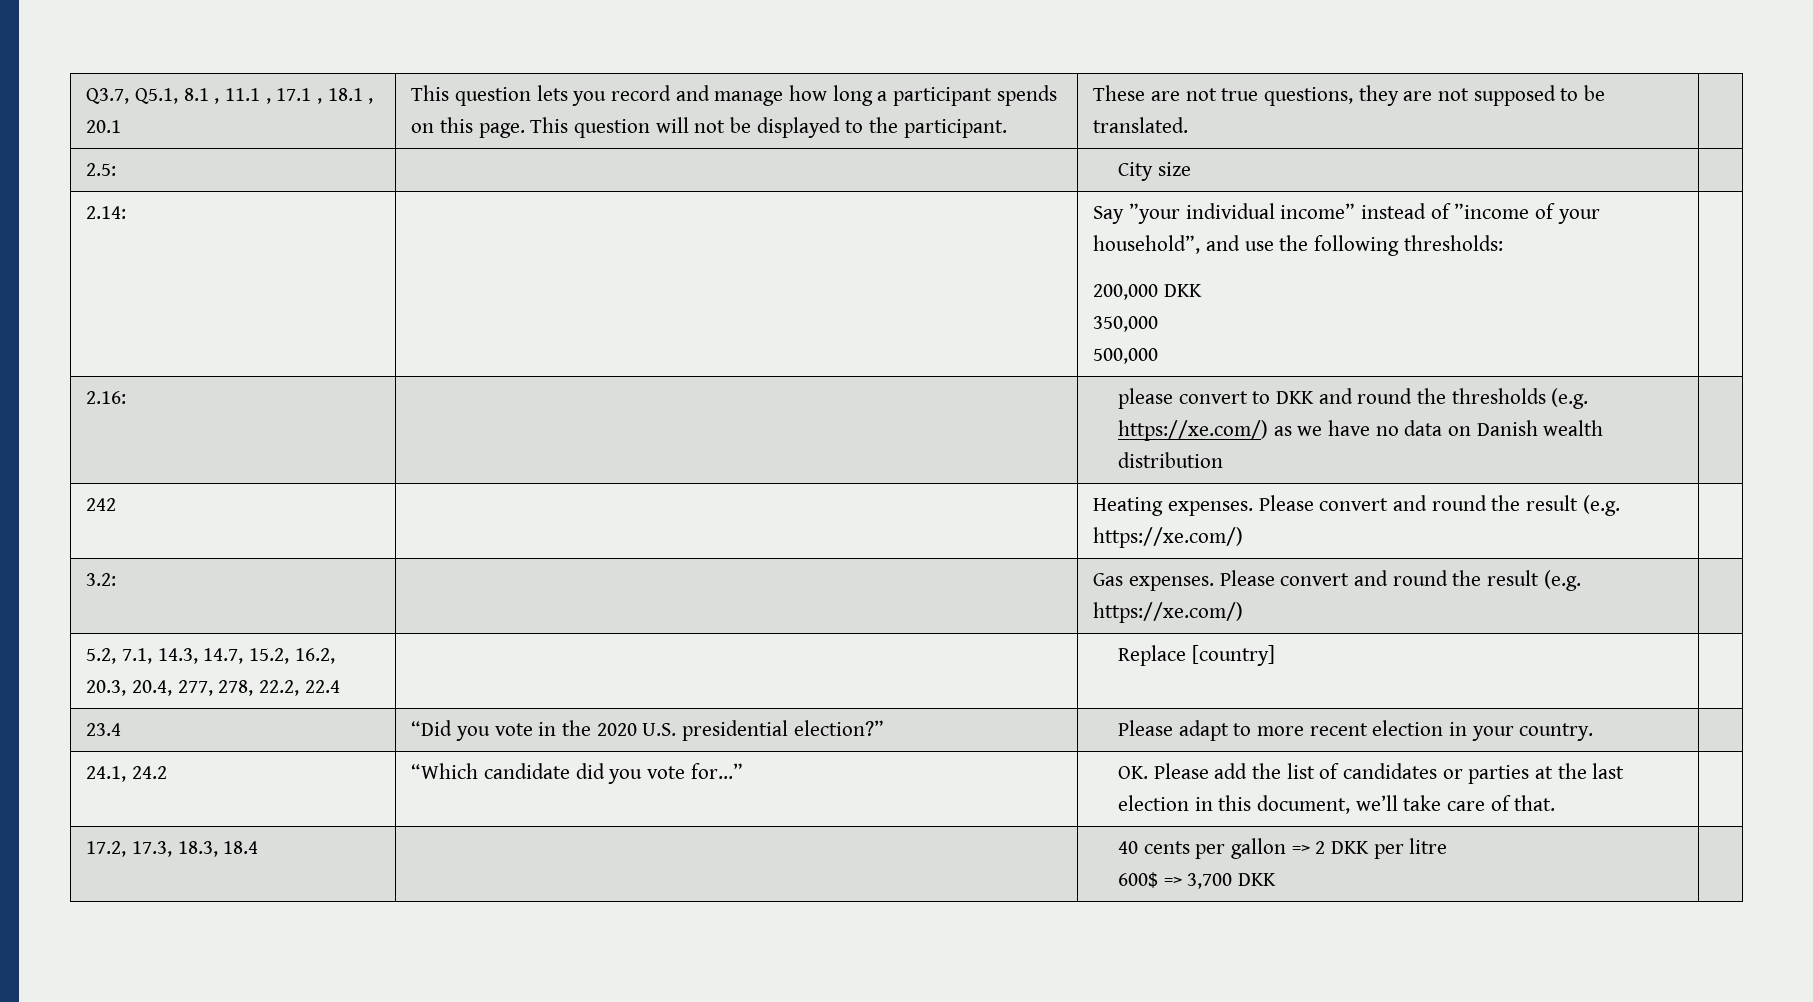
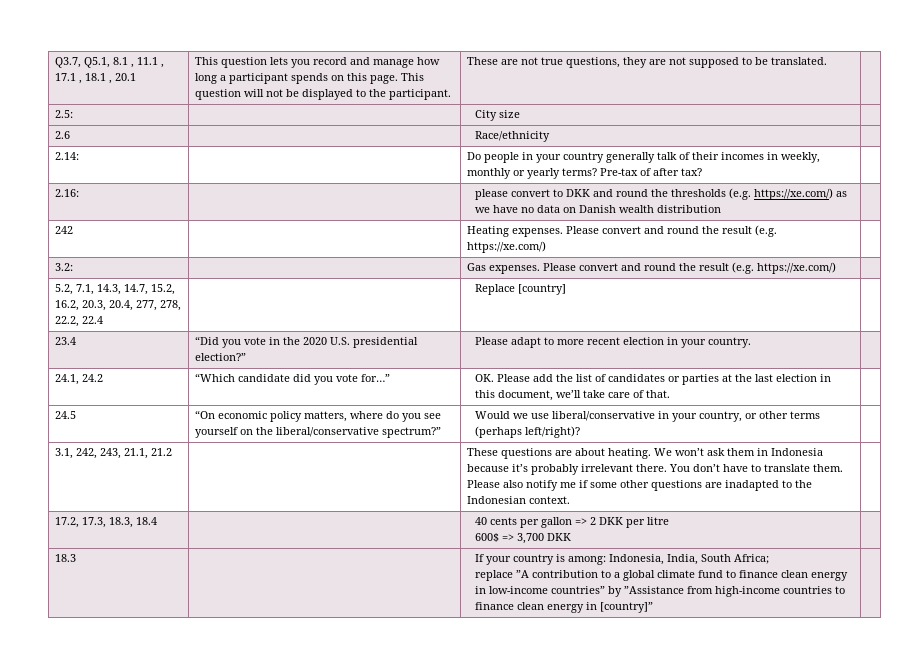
+ 2.6 | | Race/ethnicity |
- 2.14: | | Say ”your individual income” instead of ”income of your household”, and use the following thresholds:
- 200,000 DKK
- 350,000
- 500,000 |
+ 2.14: | | Do people in your country generally talk of their incomes in weekly, monthly or yearly terms? Pre-tax of after tax? |
+ 24.5 | “On economic policy matters, where do you see yourself on the liberal/conservative spectrum?” | Would we use liberal/conservative in your country, or other terms (perhaps left/right)? |
+ 3.1, 242, 243, 21.1, 21.2 | | These questions are about heating. We won’t ask them in Indonesia because it’s probably irrelevant there. You don’t have to translate them. Please also notify me if some other questions are inadapted to the Indonesian context.
+ 18.3 | | If your country is among: Indonesia, India, South Africa;
+ replace ”A contribution to a global climate fund to finance clean energy in low-income countries” by ”Assistance from high-income countries to finance clean energy in [country]” |

